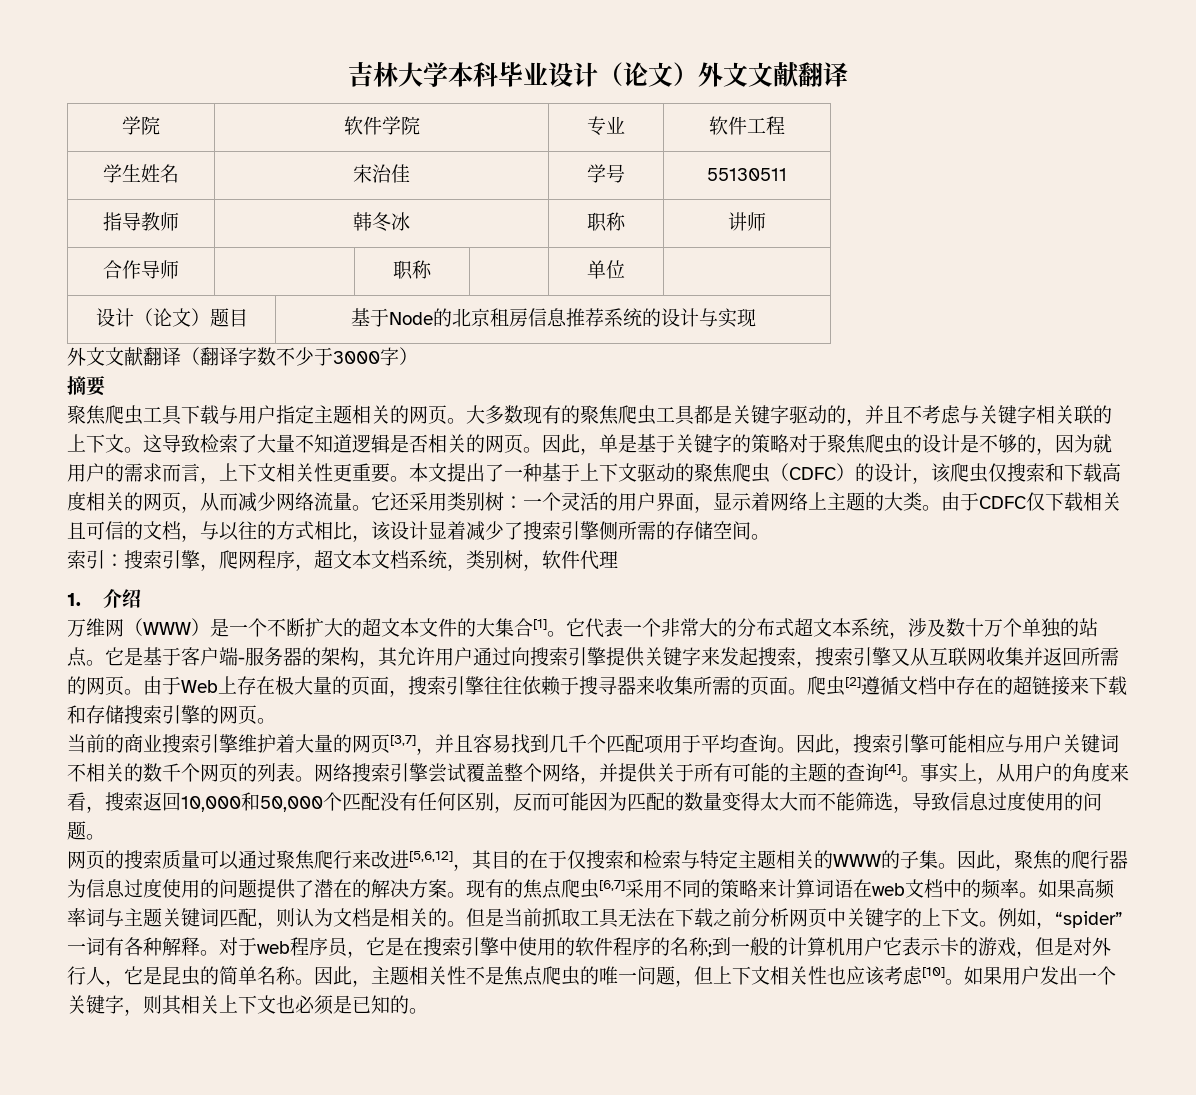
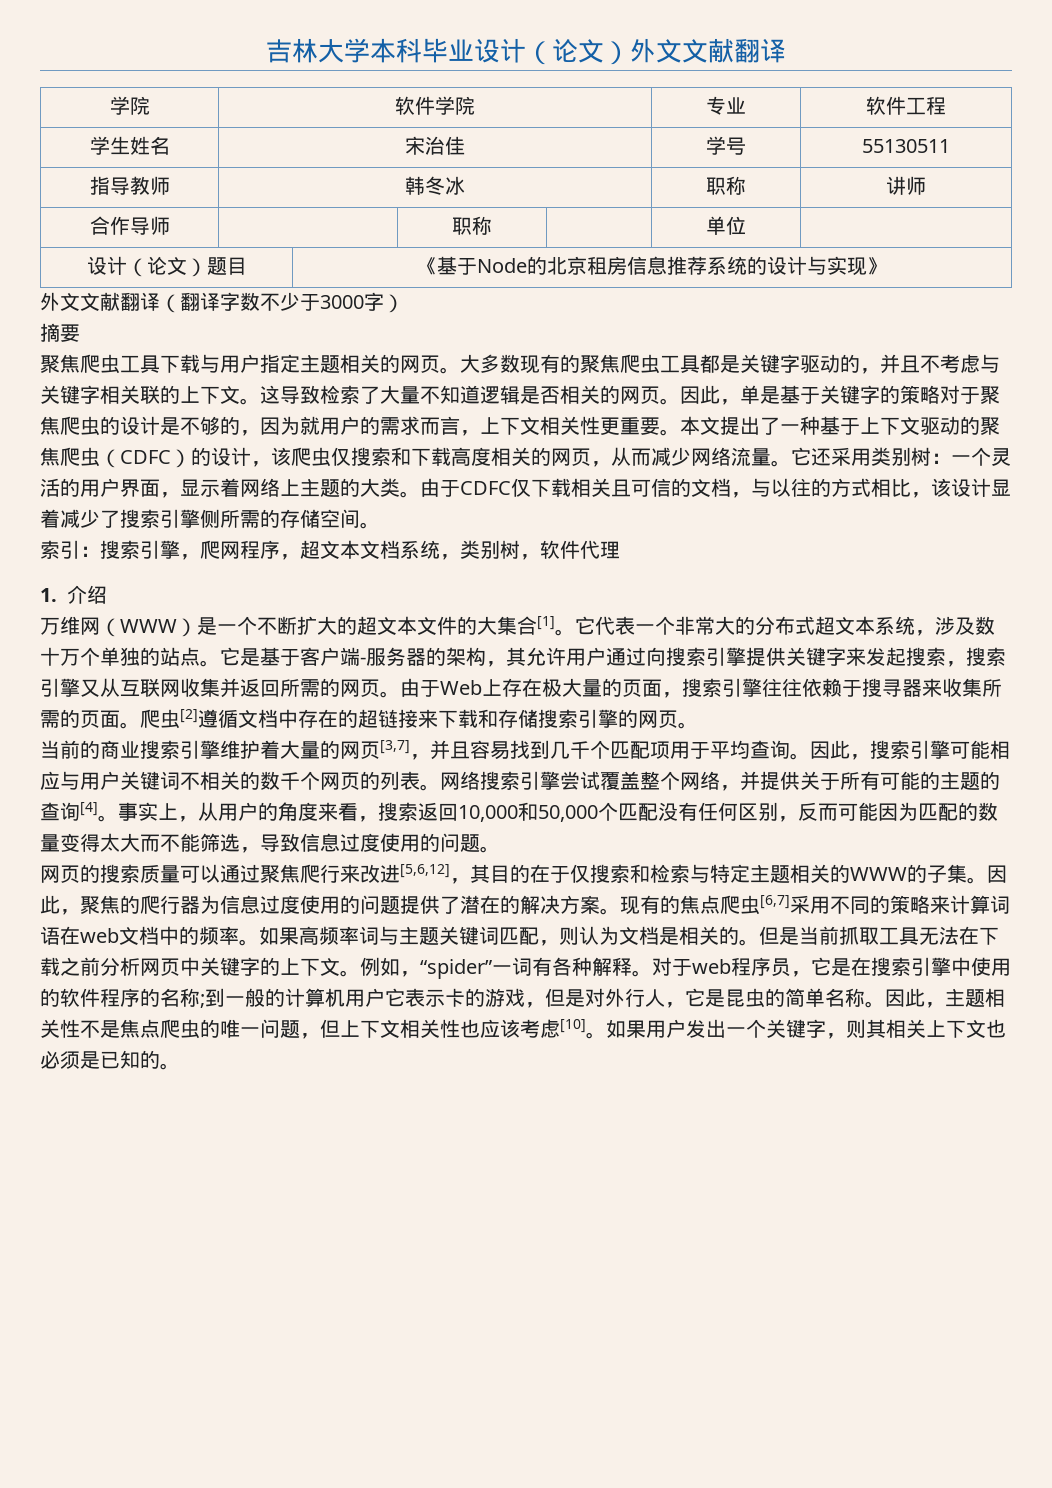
- 设计（论文）题目 | 基于Node的北京租房信息推荐系统的设计与实现
+ 设计（论文）题目 | 《基于Node的北京租房信息推荐系统的设计与实现》

